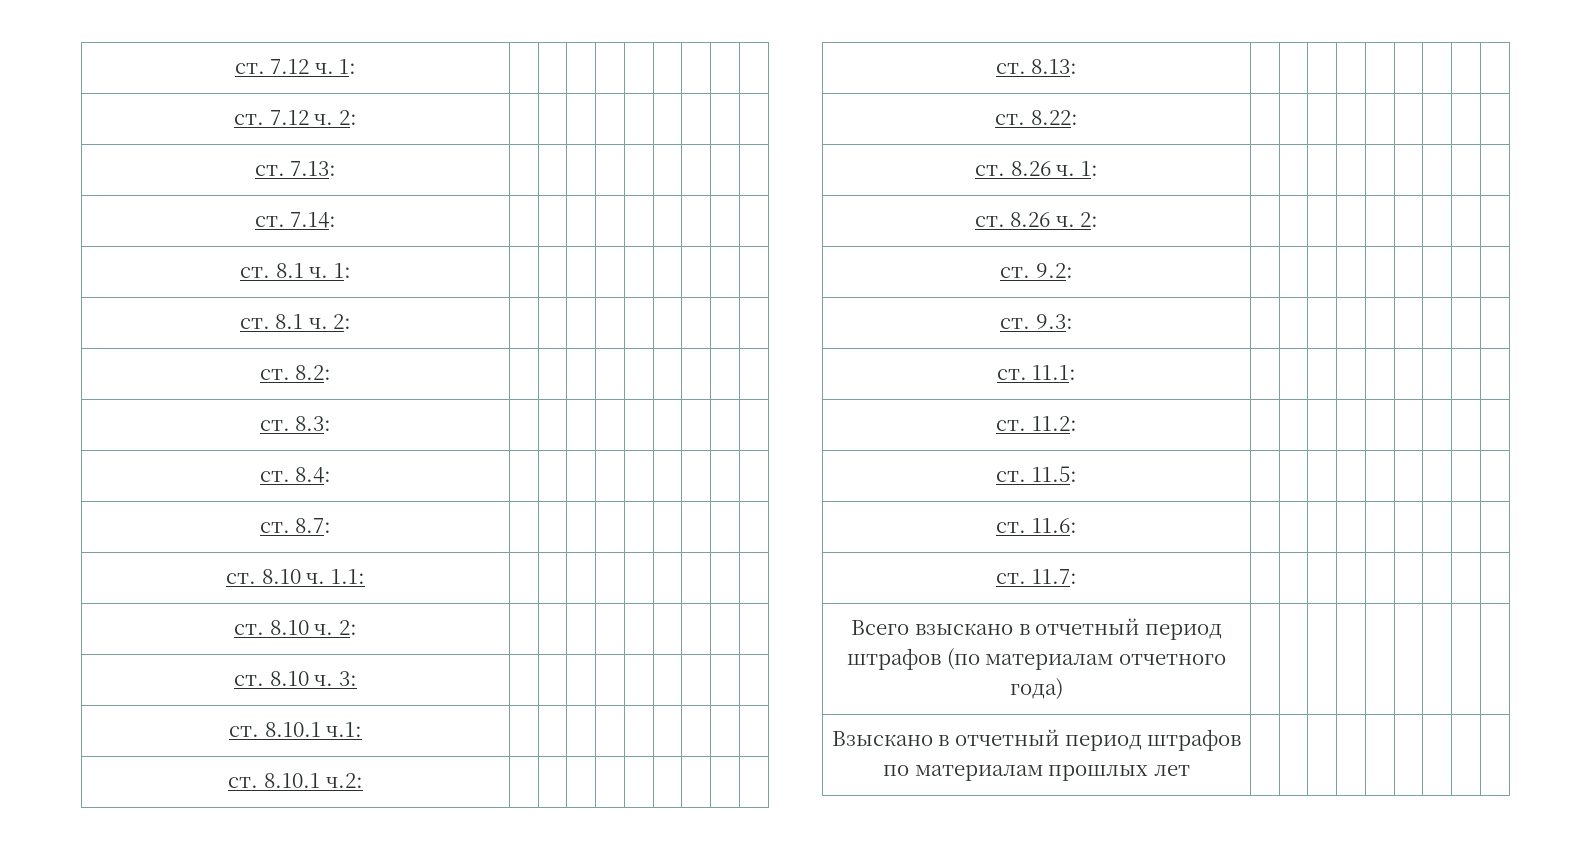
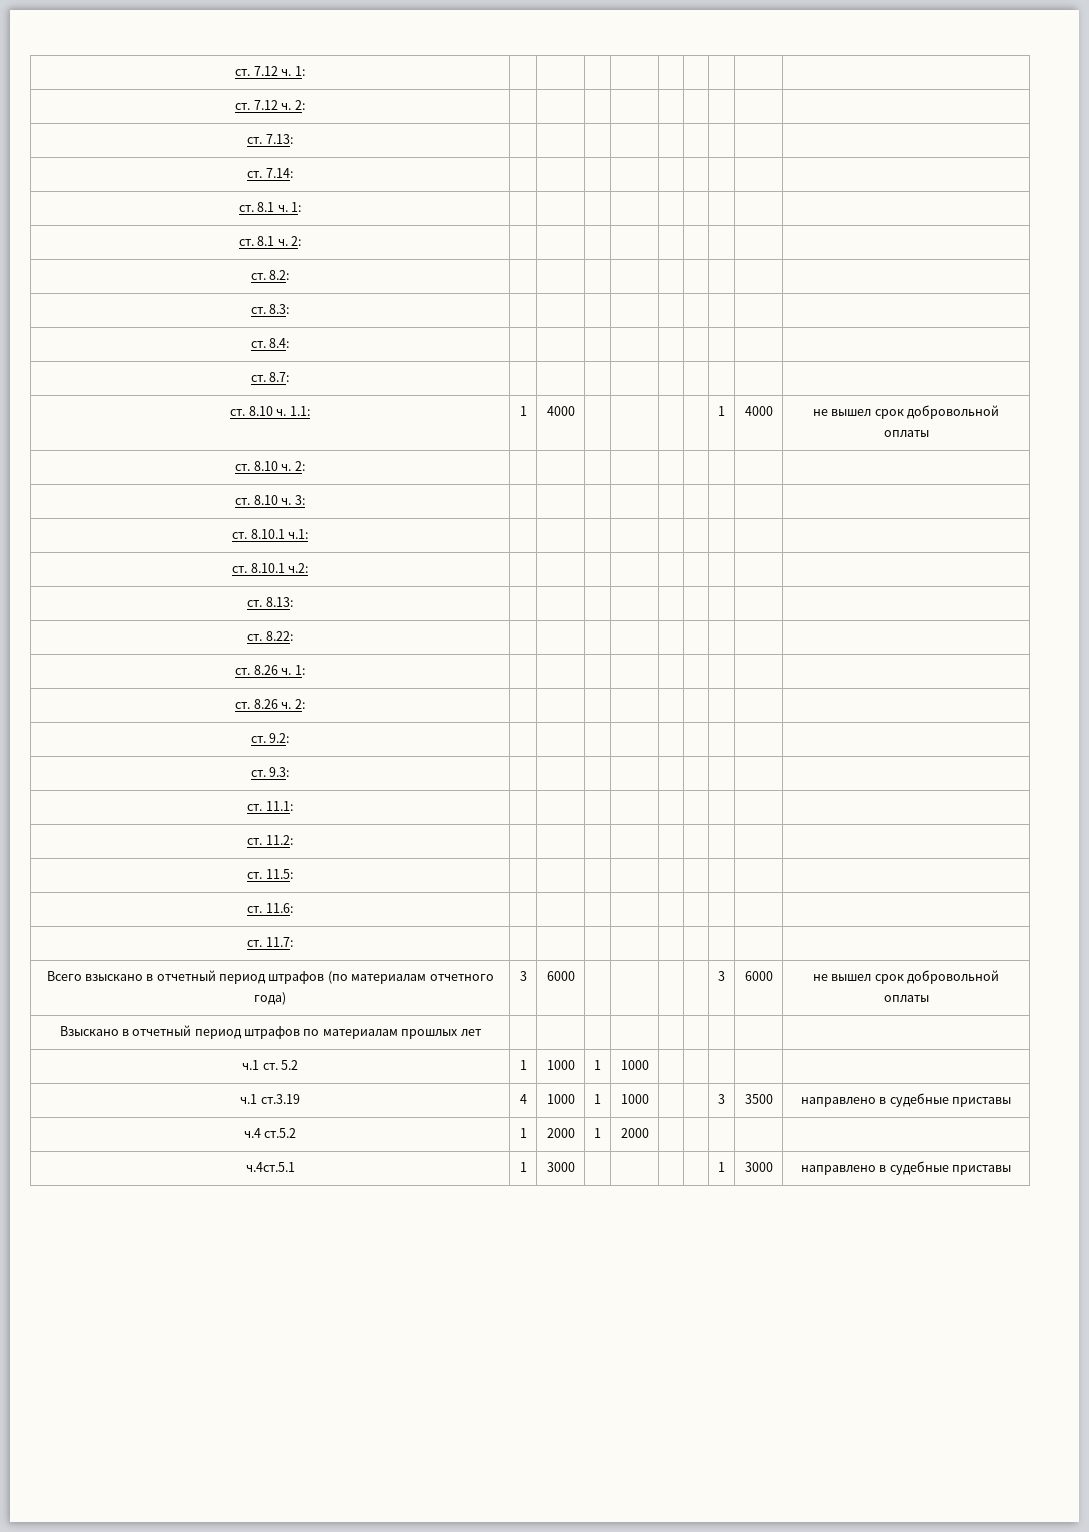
- ст. 8.10 ч. 1.1: | | | | | | | | |
+ ст. 8.10 ч. 1.1: | 1 | 4000 | | | | | 1 | 4000 | не вышел срок добровольной оплаты
- Всего взыскано в отчетный период штрафов (по материалам отчетного года) | | | | | | | | |
+ Всего взыскано в отчетный период штрафов (по материалам отчетного года) | 3 | 6000 | | | | | 3 | 6000 | не вышел срок добровольной оплаты
+ ч.1 ст. 5.2 | 1 | 1000 | 1 | 1000 | | | | |
+ ч.1 ст.3.19 | 4 | 1000 | 1 | 1000 | | | 3 | 3500 | направлено в судебные приставы
+ ч.4 ст.5.2 | 1 | 2000 | 1 | 2000 | | | | |
+ ч.4ст.5.1 | 1 | 3000 | | | | | 1 | 3000 | направлено в судебные приставы

